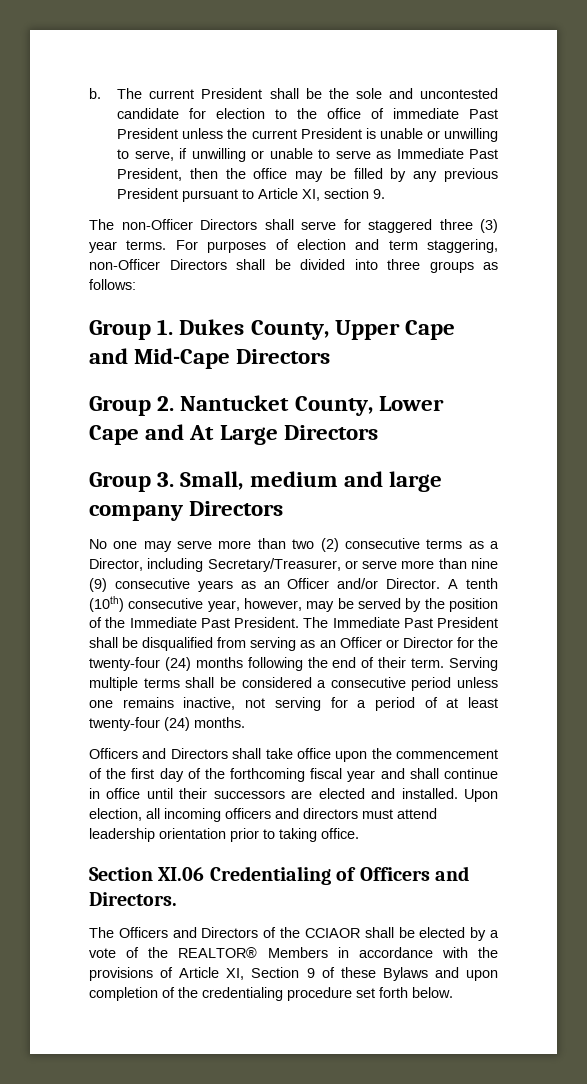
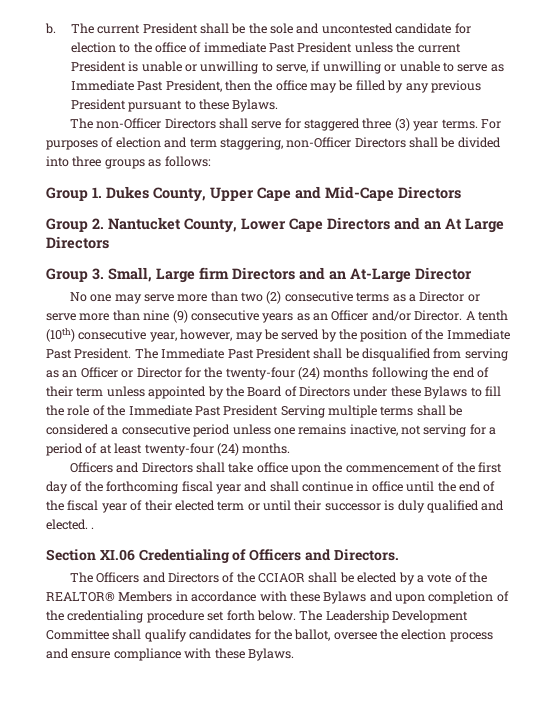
- The current President shall be the sole and uncontested candidate for election to the office of immediate Past President unless the current President is unable or unwilling to serve, if unwilling or unable to serve as Immediate Past President, then the office may be filled by any previous President pursuant to Article XI, section 9.
+ The current President shall be the sole and uncontested candidate for election to the office of immediate Past President unless the current President is unable or unwilling to serve, if unwilling or unable to serve as Immediate Past President, then the office may be filled by any previous President pursuant to these Bylaws.
- Group 2. Nantucket County, Lower Cape and At Large Directors
+ Group 2. Nantucket County, Lower Cape Directors and an At Large Directors
- Group 3. Small, medium and large company Directors
+ Group 3. Small, Large firm Directors and an At-Large Director
- No one may serve more than two (2) consecutive terms as a Director, including Secretary/Treasurer, or serve more than nine (9) consecutive years as an Officer and/or Director.
+ No one may serve more than two (2) consecutive terms as a Director or serve more than nine (9) consecutive years as an Officer and/or Director.
- The Immediate Past President shall be disqualified from serving as an Officer or Director for the twenty-four (24) months following the end of their term. Serving multiple terms shall be considered a consecutive period unless one remains inactive, not serving for a period of at least twenty-four (24) months.
+ The Immediate Past President shall be disqualified from serving as an Officer or Director for the twenty-four (24) months following the end of their term unless appointed by the Board of Directors under these Bylaws to fill the role of the Immediate Past President Serving multiple terms shall be considered a consecutive period unless one remains inactive, not serving for a period of at least twenty-four (24) months.
- Officers and Directors shall take office upon the commencement of the first day of the forthcoming fiscal year and shall continue in office until their successors are elected and installed. Upon election, all incoming officers and directors must attend leadership orientation prior to taking office.
+ Officers and Directors shall take office upon the commencement of the first day of the forthcoming fiscal year and shall continue in office until the end of the fiscal year of their elected term or until their successor is duly qualified and elected. .
- The Officers and Directors of the CCIAOR shall be elected by a vote of the REALTOR® Members in accordance with the provisions of Article XI, Section 9 of these Bylaws and upon completion of the credentialing procedure set forth below.
+ The Officers and Directors of the CCIAOR shall be elected by a vote of the REALTOR® Members in accordance with these Bylaws and upon completion of the credentialing procedure set forth below.
+ The Leadership Development Committee shall qualify candidates for the ballot, oversee the election process and ensure compliance with these Bylaws.

